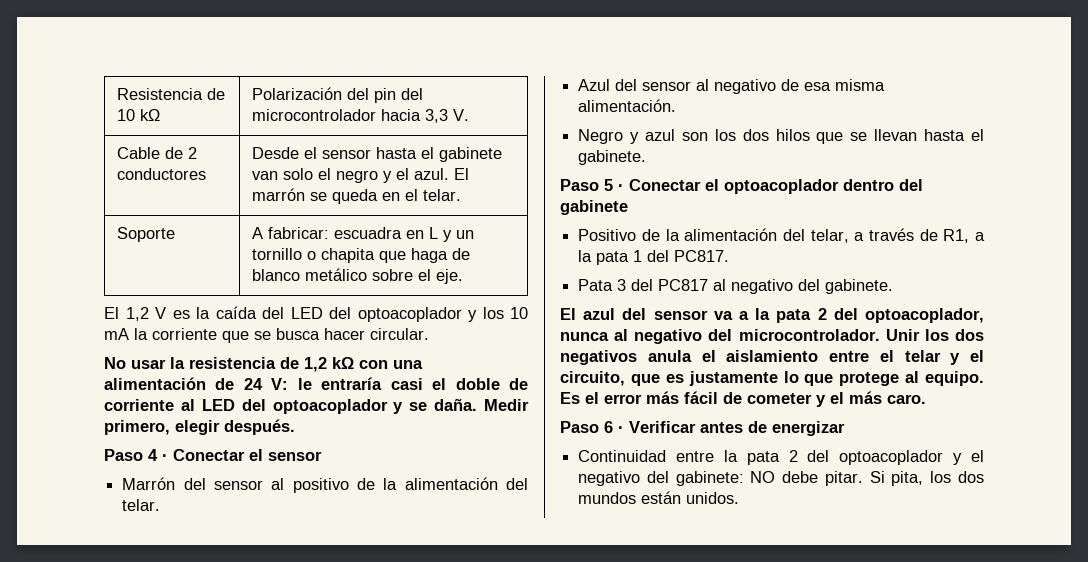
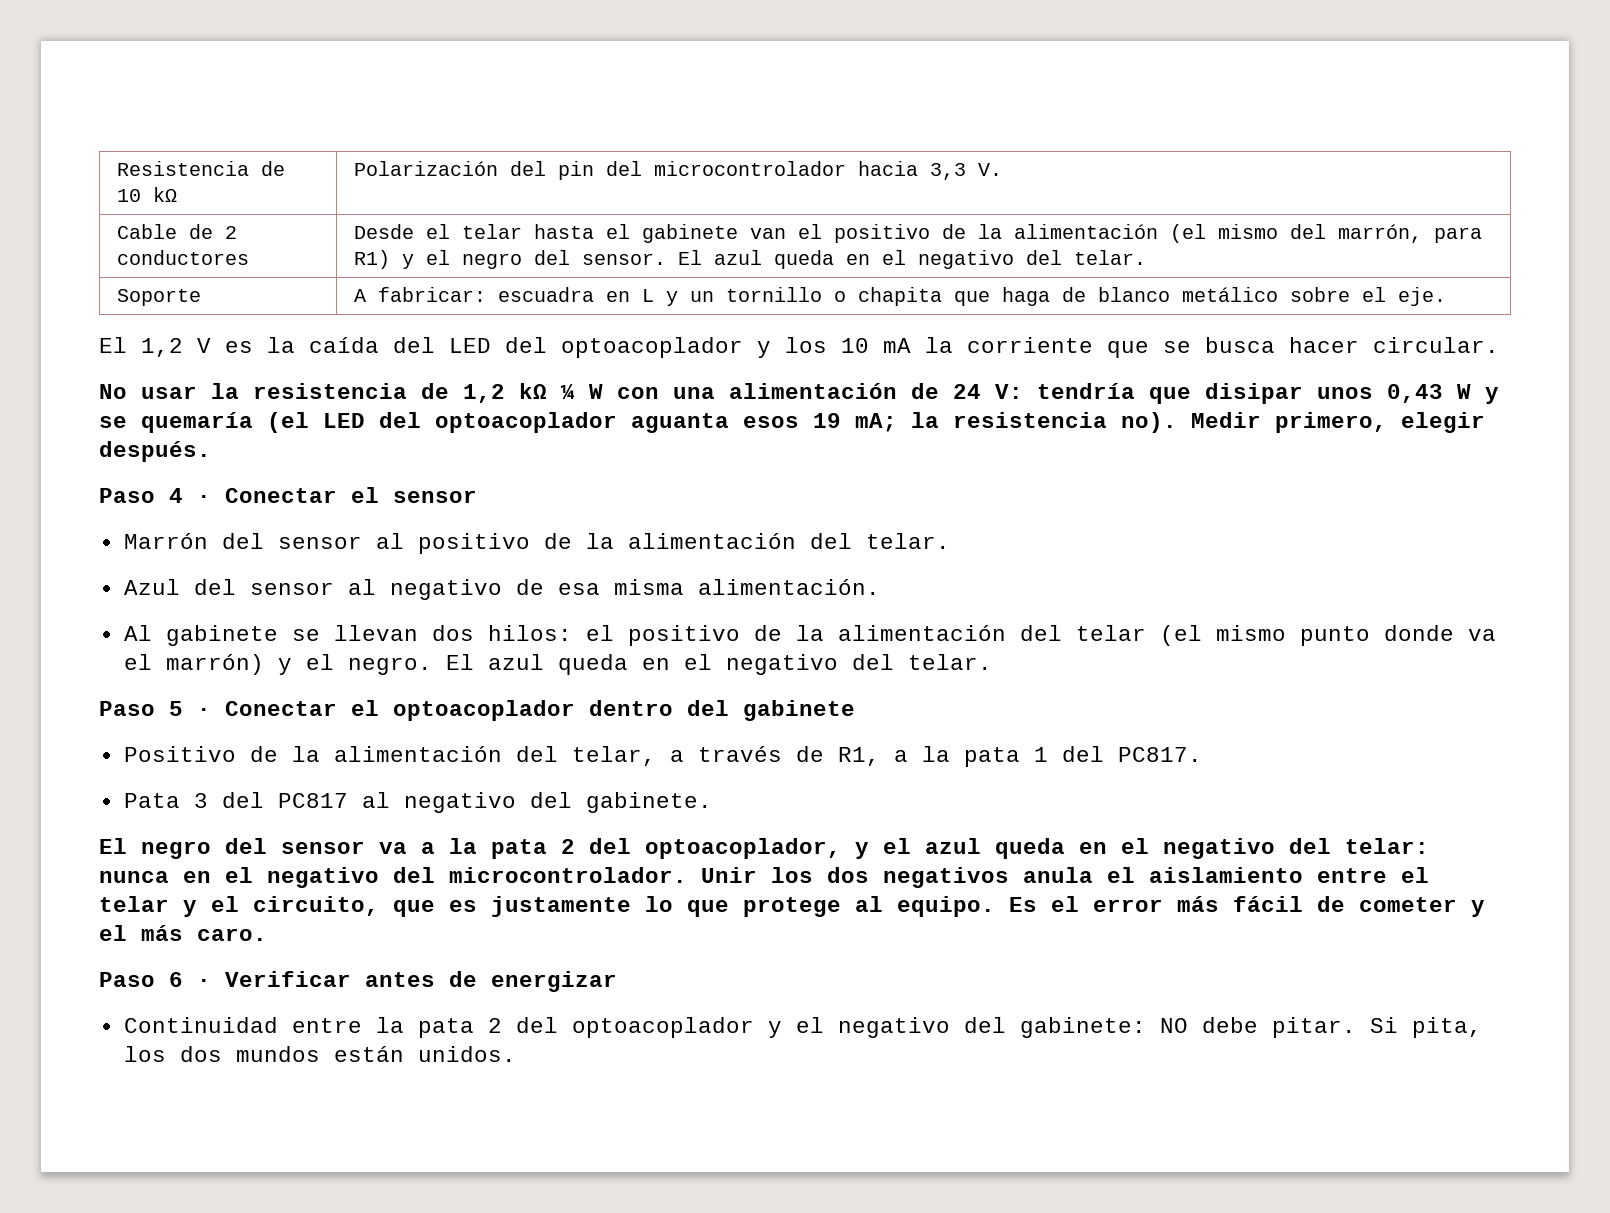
- Cable de 2 conductores | Desde el sensor hasta el gabinete van solo el negro y el azul. El marrón se queda en el telar.
+ Cable de 2 conductores | Desde el telar hasta el gabinete van el positivo de la alimentación (el mismo del marrón, para R1) y el negro del sensor. El azul queda en el negativo del telar.
- No usar la resistencia de 1,2 kΩ con una alimentación de 24 V: le entraría casi el doble de corriente al LED del optoacoplador y se daña.
+ No usar la resistencia de 1,2 kΩ ¼ W con una alimentación de 24 V: tendría que disipar unos 0,43 W y se quemaría (el LED del optoacoplador aguanta esos 19 mA; la resistencia no).
- Negro y azul son los dos hilos que se llevan hasta el gabinete.
+ Al gabinete se llevan dos hilos: el positivo de la alimentación del telar (el mismo punto donde va el marrón) y el negro. El azul queda en el negativo del telar.
- El azul del sensor va a la pata 2 del optoacoplador, nunca al negativo del microcontrolador.
+ El negro del sensor va a la pata 2 del optoacoplador, y el azul queda en el negativo del telar: nunca en el negativo del microcontrolador.

